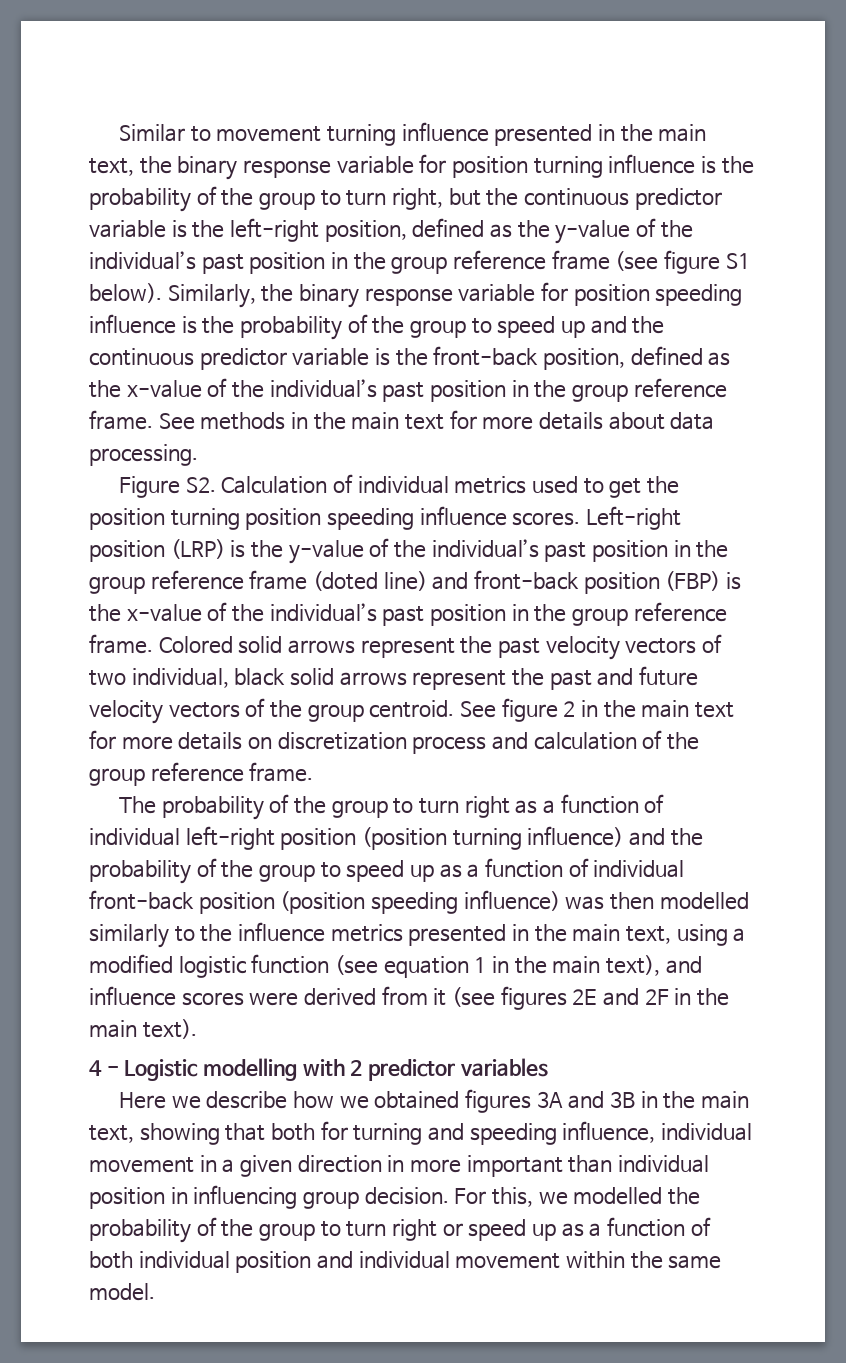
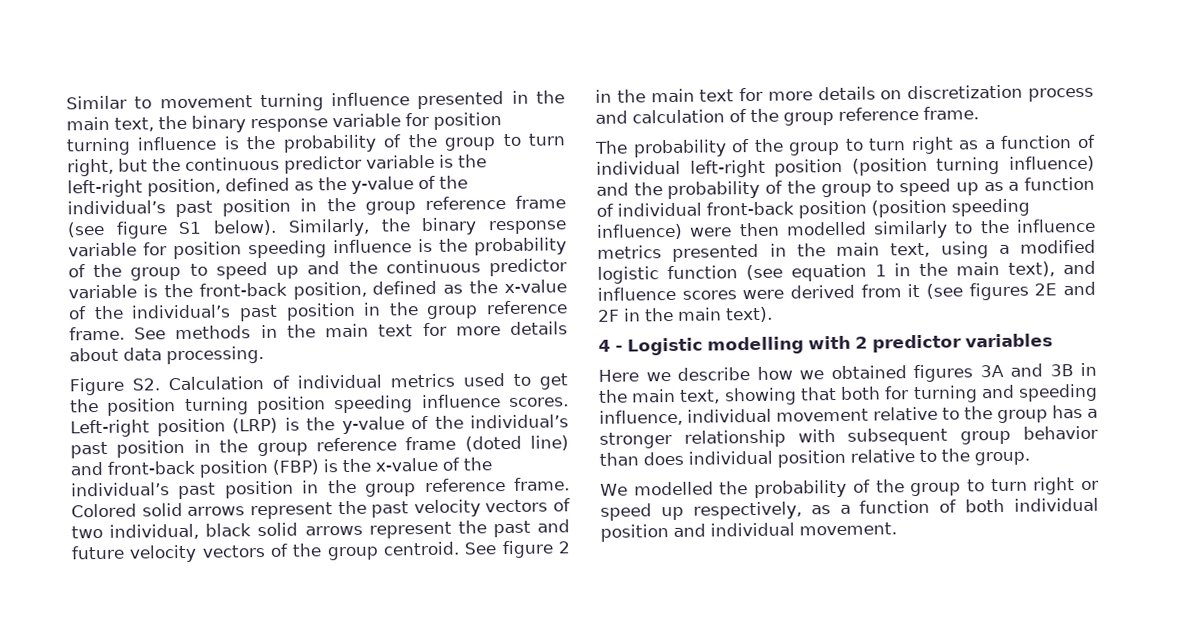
- The probability of the group to turn right as a function of individual left-right position (position turning influence) and the probability of the group to speed up as a function of individual front-back position (position speeding influence) was then modelled similarly to the influence metrics presented in the main text, using a modified logistic function (see equation 1 in the main text), and influence scores were derived from it (see figures 2E and 2F in the main text).
+ The probability of the group to turn right as a function of individual left-right position (position turning influence) and the probability of the group to speed up as a function of individual front-back position (position speeding influence) were then modelled similarly to the influence metrics presented in the main text, using a modified logistic function (see equation 1 in the main text), and influence scores were derived from it (see figures 2E and 2F in the main text).
- Here we describe how we obtained figures 3A and 3B in the main text, showing that both for turning and speeding influence, individual movement in a given direction in more important than individual position in influencing group decision. For this, we modelled the probability of the group to turn right or speed up as a function of both individual position and individual movement within the same model.
+ Here we describe how we obtained figures 3A and 3B in the main text, showing that both for turning and speeding influence, individual movement relative to the group has a stronger relationship with subsequent group behavior than does individual position relative to the group.
+ We modelled the probability of the group to turn right or speed up respectively, as a function of both individual position and individual movement.

